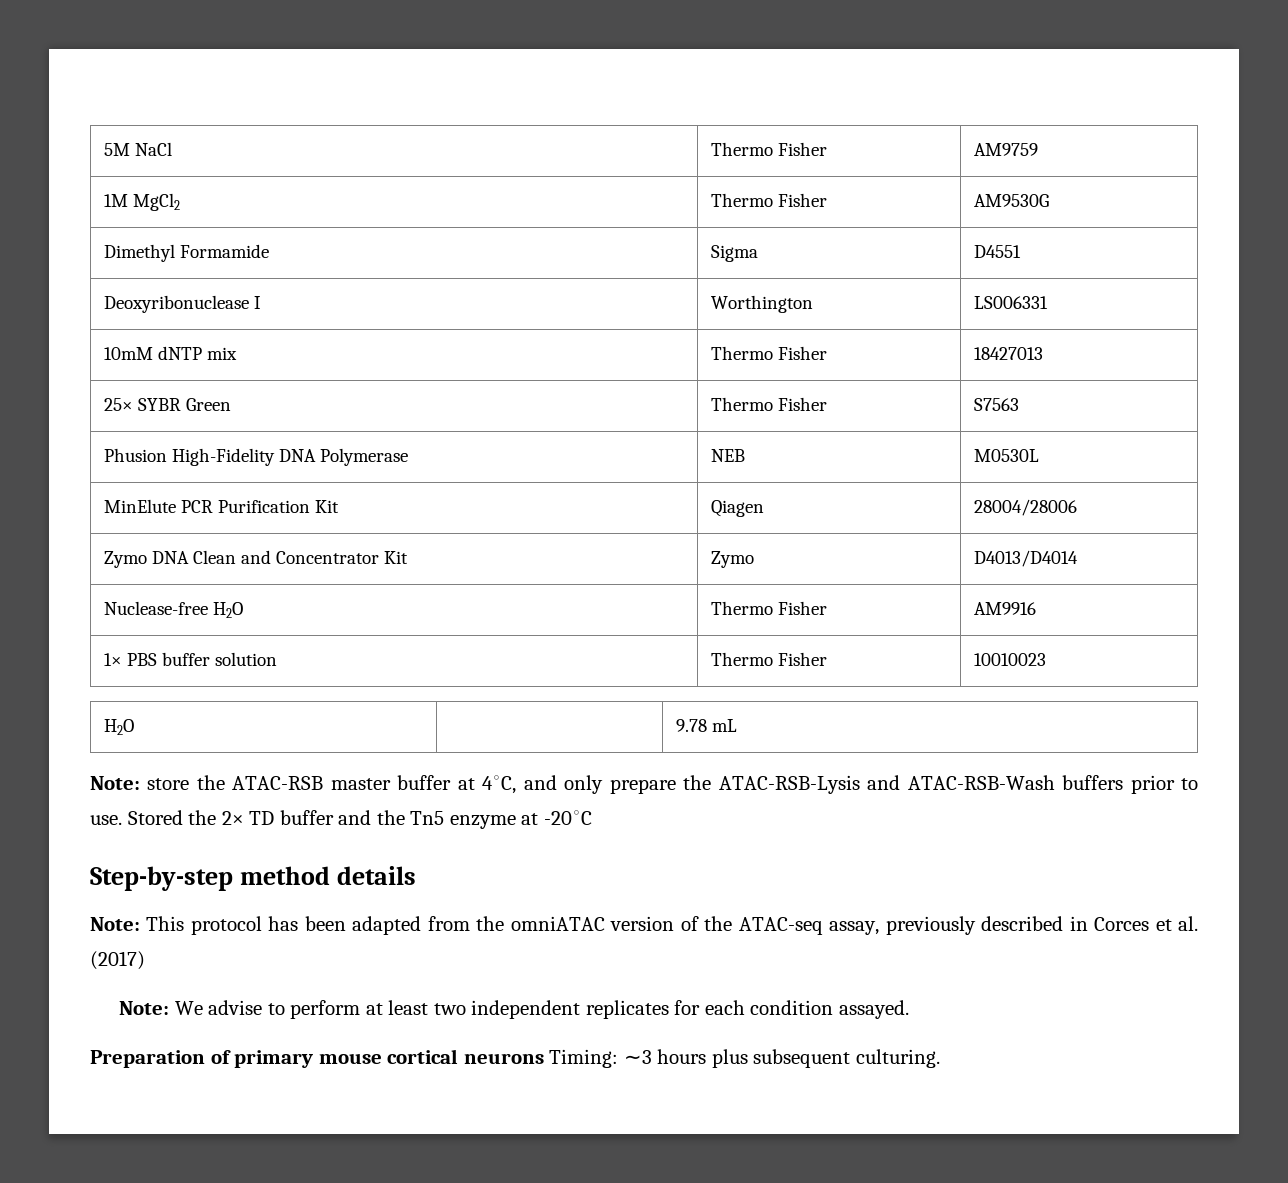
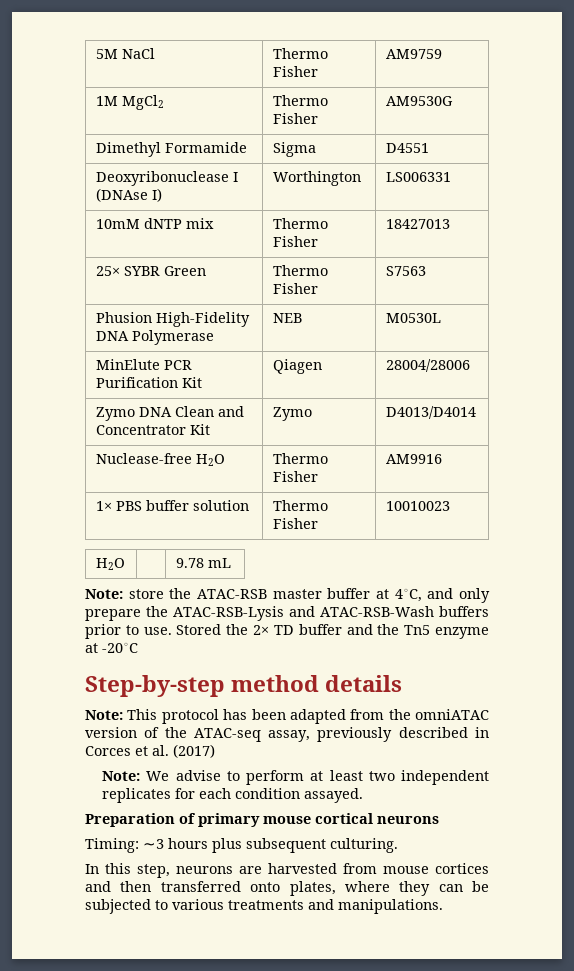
- Deoxyribonuclease I | Worthington | LS006331
+ Deoxyribonuclease I (DNAse I) | Worthington | LS006331
- Preparation of primary mouse cortical neurons Timing: ∼3 hours plus subsequent culturing.
+ Preparation of primary mouse cortical neurons
+ Timing: ∼3 hours plus subsequent culturing.
+ In this step, neurons are harvested from mouse cortices and then transferred onto plates, where they can be subjected to various treatments and manipulations.

